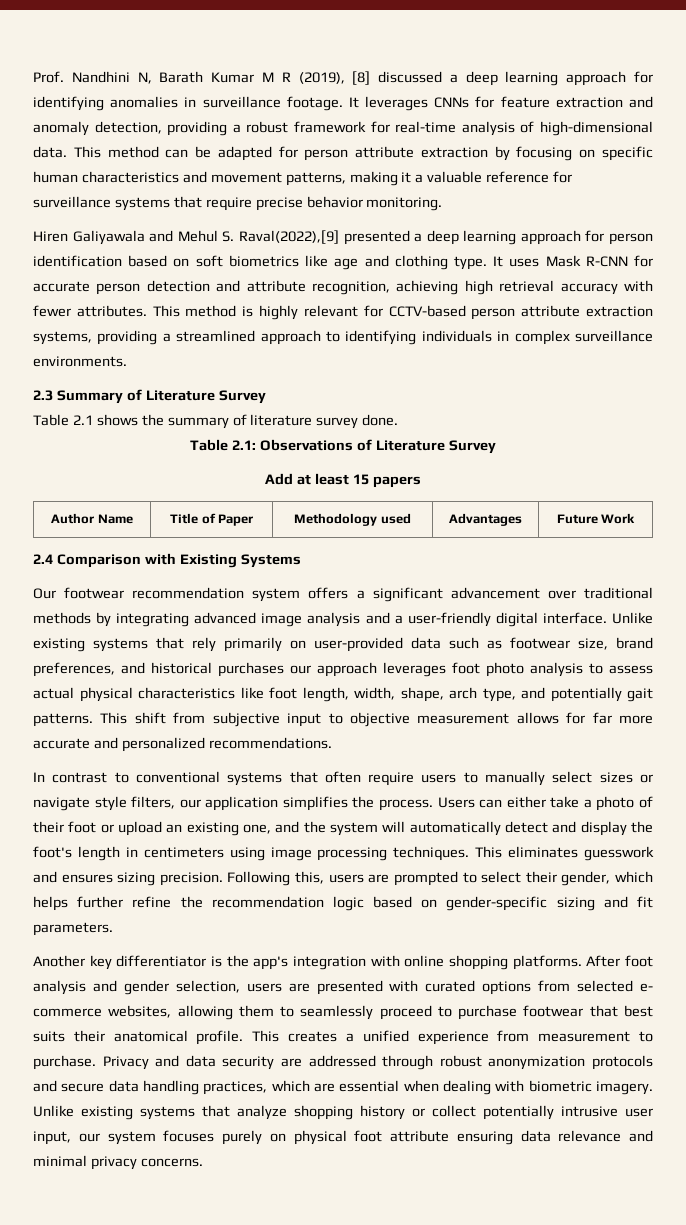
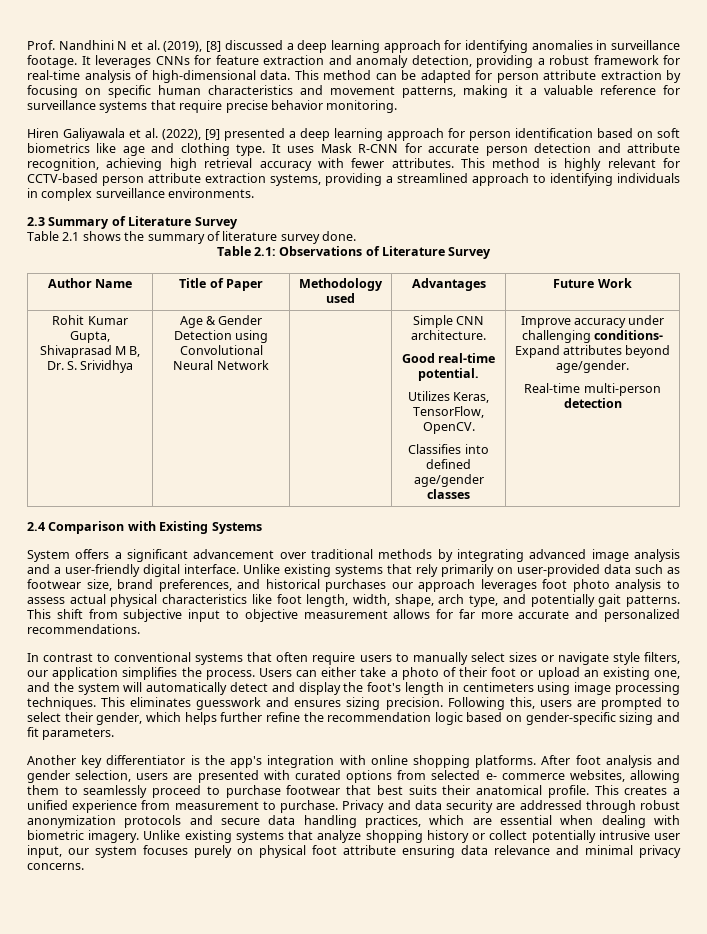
- Prof. Nandhini N, Barath Kumar M R (2019), [8] discussed a deep learning approach for identifying anomalies in surveillance footage.
+ Prof. Nandhini N et al. (2019), [8] discussed a deep learning approach for identifying anomalies in surveillance footage.
- Hiren Galiyawala and Mehul S. Raval(2022),[9] presented a deep learning approach for person identification based on soft biometrics like age and clothing type.
+ Hiren Galiyawala et al. (2022), [9] presented a deep learning approach for person identification based on soft biometrics like age and clothing type.
- Add at least 15 papers
+ Rohit Kumar Gupta, Shivaprasad M B, Dr. S. Srividhya | Age & Gender Detection using Convolutional Neural Network | | Simple CNN architecture.
+ Good real-time potential.
+ Utilizes Keras, TensorFlow, OpenCV.
+ Classifies into defined age/gender classes | Improve accuracy under challenging conditions- Expand attributes beyond age/gender.
+ Real-time multi-person detection
- Our footwear recommendation system offers a significant advancement over traditional methods by integrating advanced image analysis and a user-friendly digital interface.
+ System offers a significant advancement over traditional methods by integrating advanced image analysis and a user-friendly digital interface.

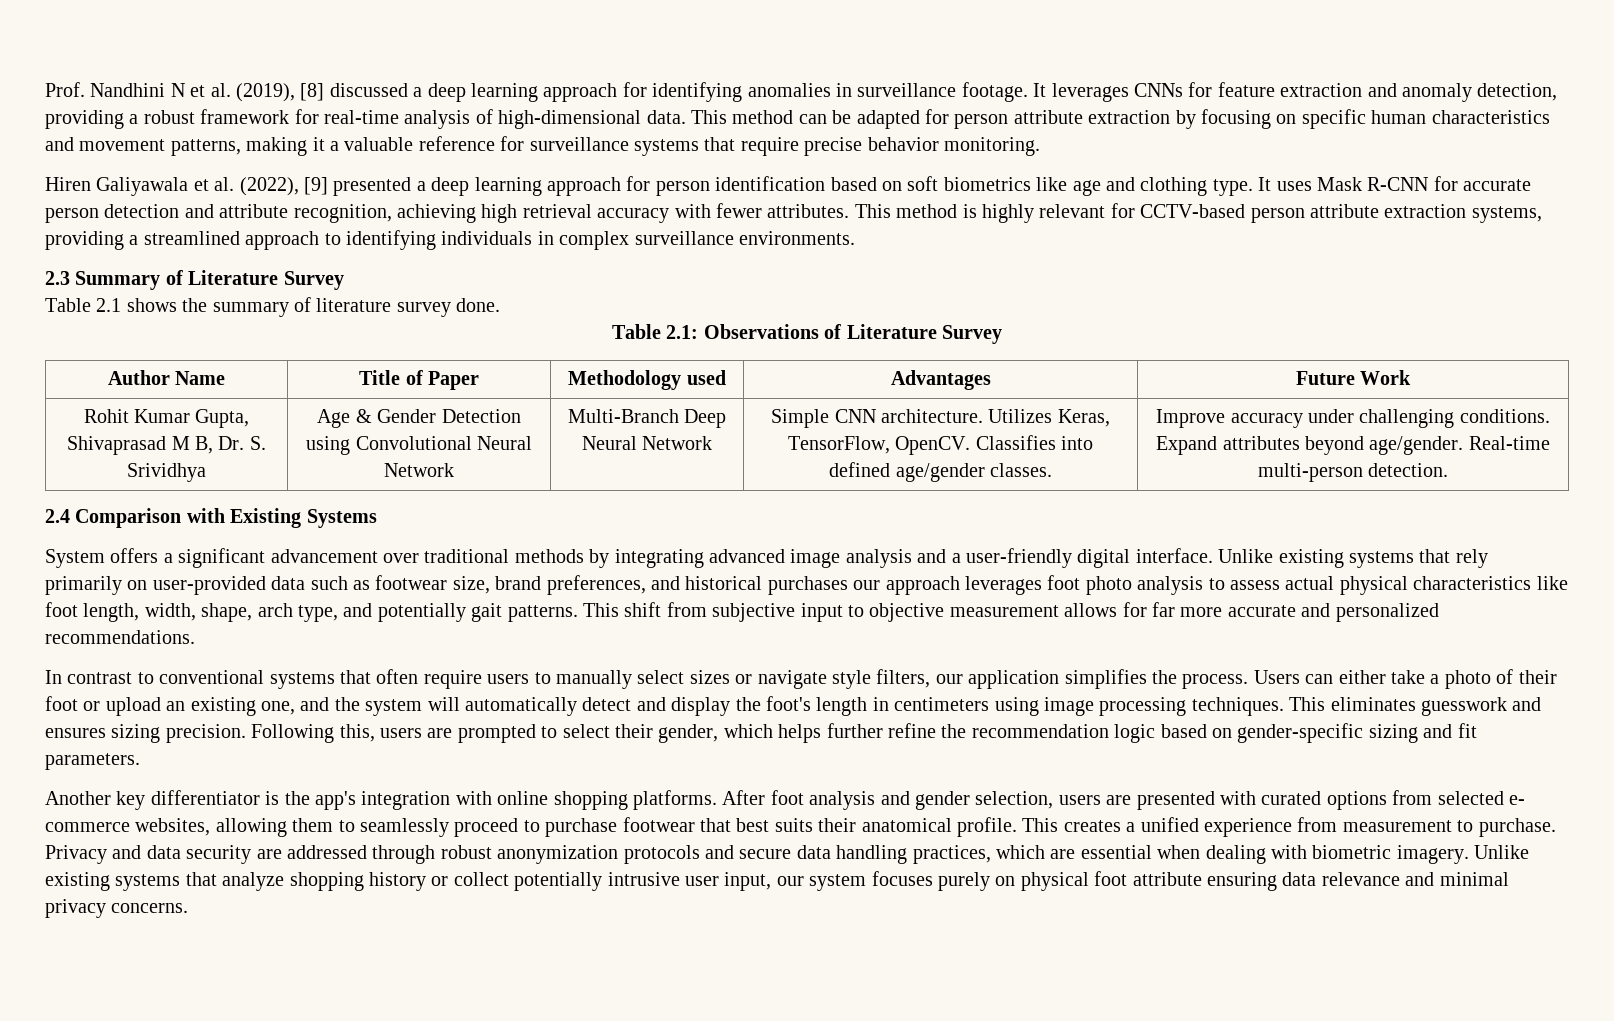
+ Multi-Branch Deep Neural Network
- Simple CNN architecture.
- Good real-time potential.
- Utilizes Keras, TensorFlow, OpenCV.
- Classifies into defined age/gender classes
+ Simple CNN architecture. Utilizes Keras, TensorFlow, OpenCV. Classifies into defined age/gender classes.
- Improve accuracy under challenging conditions- Expand attributes beyond age/gender.
- Real-time multi-person detection
+ Improve accuracy under challenging conditions. Expand attributes beyond age/gender. Real-time multi-person detection.

